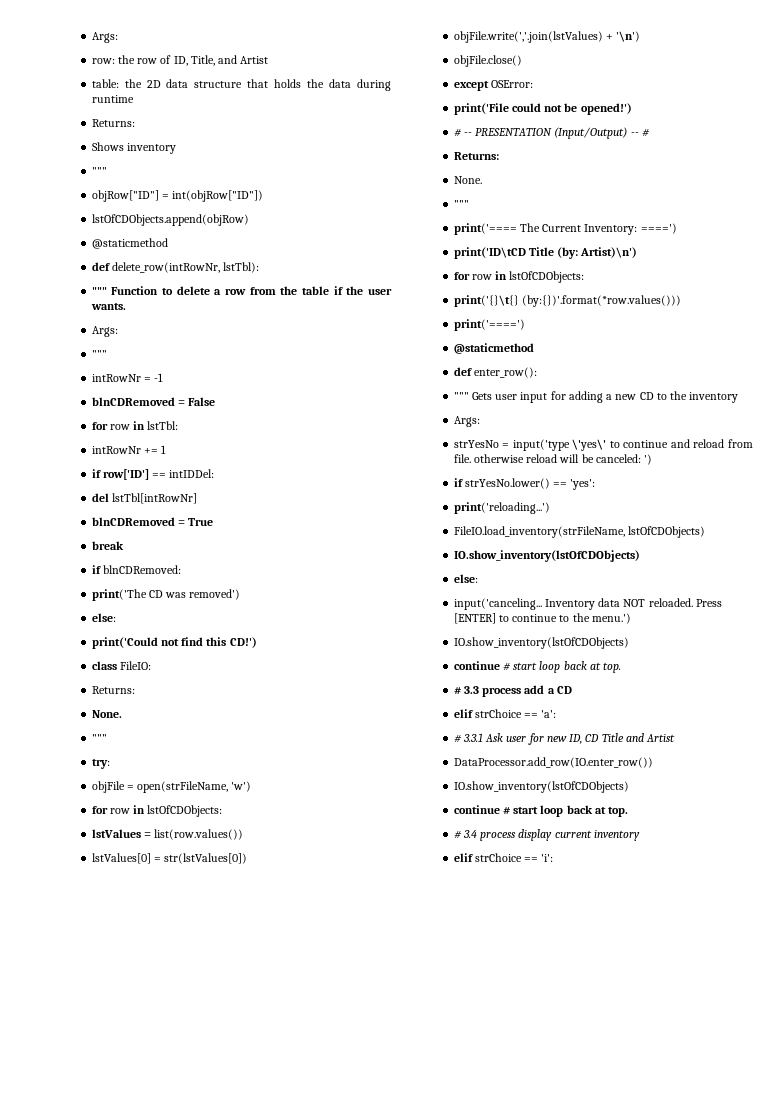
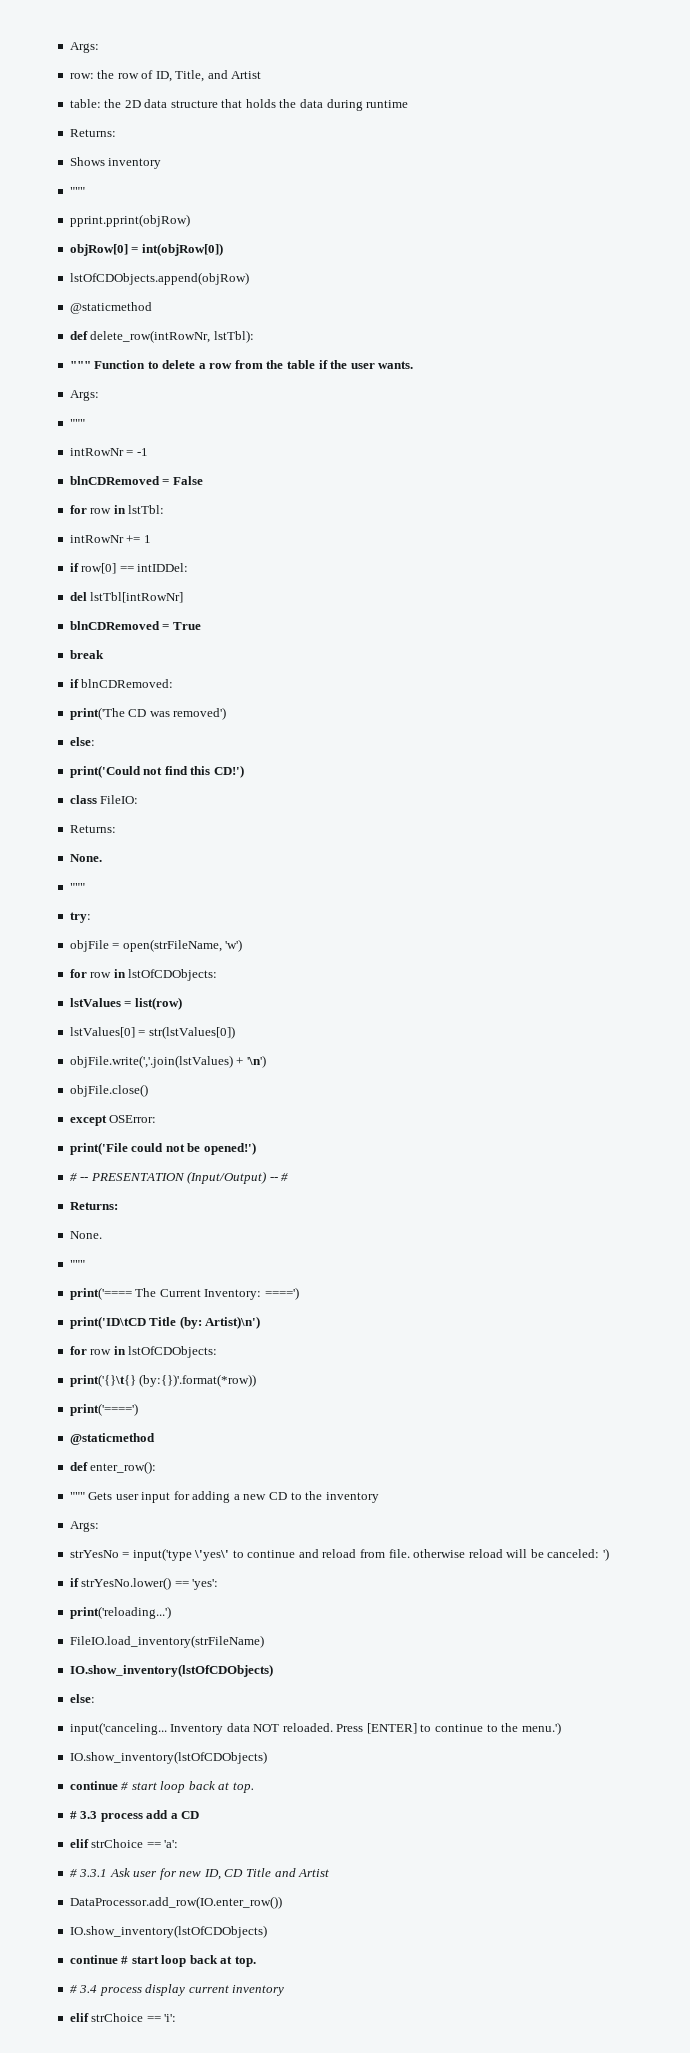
- objRow["ID"] = int(objRow["ID"])
+ pprint.pprint(objRow)
+ objRow[0] = int(objRow[0])
- if row['ID'] == intIDDel:
+ if row[0] == intIDDel:
- lstValues = list(row.values())
+ lstValues = list(row)
- print('{}\t{} (by:{})'.format(*row.values()))
+ print('{}\t{} (by:{})'.format(*row))
- FileIO.load_inventory(strFileName, lstOfCDObjects)
+ FileIO.load_inventory(strFileName)

